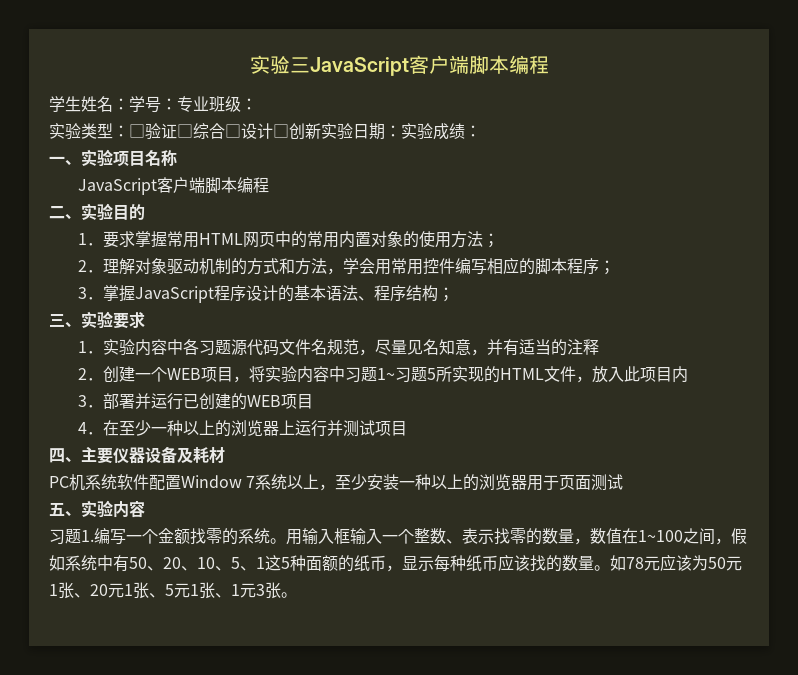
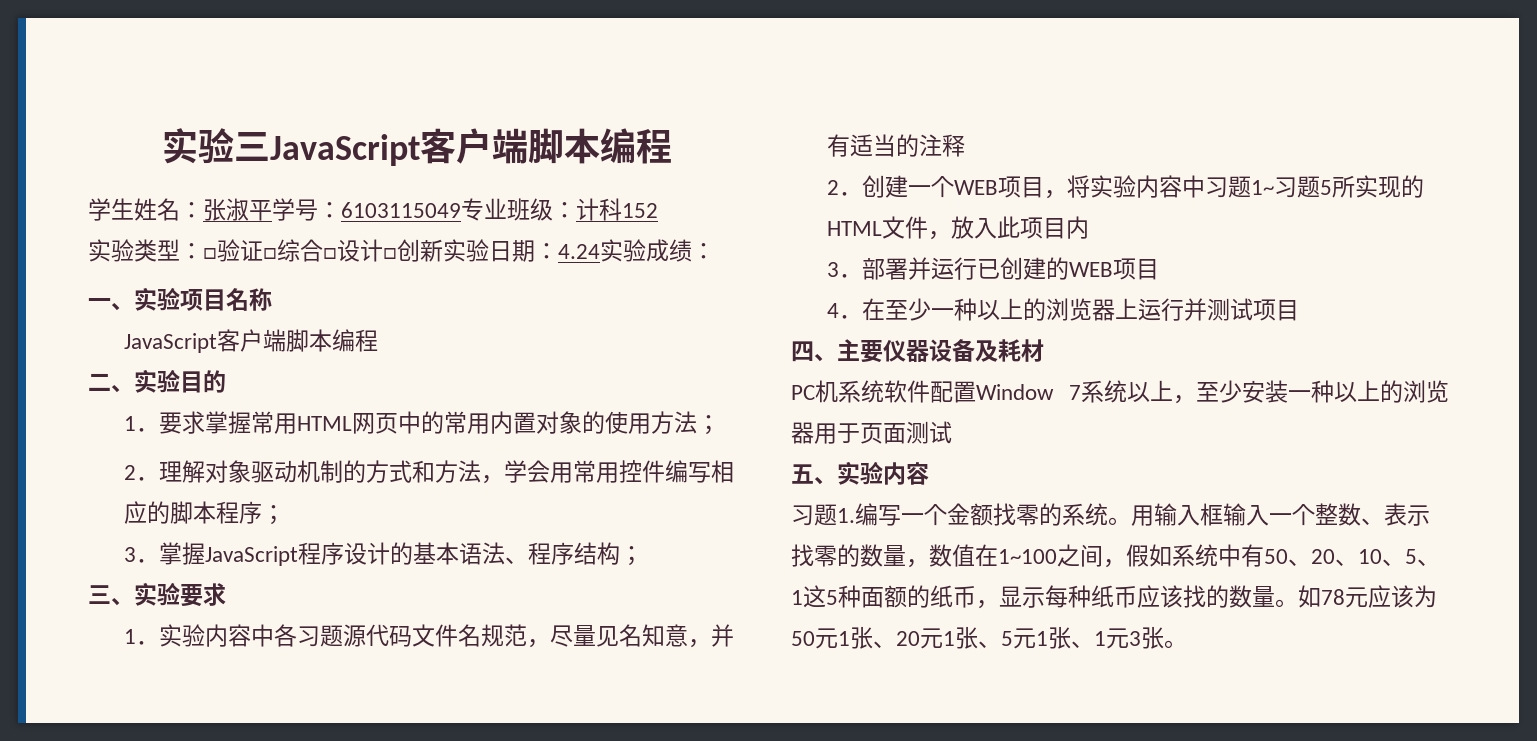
- 学生姓名：学号：专业班级：
+ 学生姓名：张淑平学号：6103115049专业班级：计科152
- 实验类型：□验证□综合□设计□创新实验日期：实验成绩：
+ 实验类型：□验证□综合□设计□创新实验日期：4.24实验成绩：

